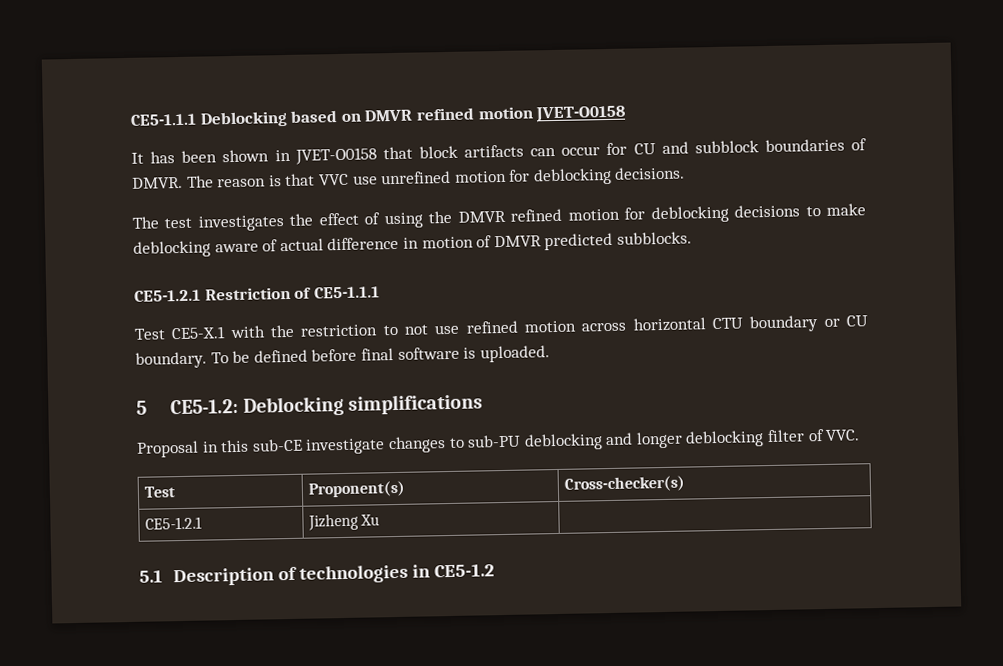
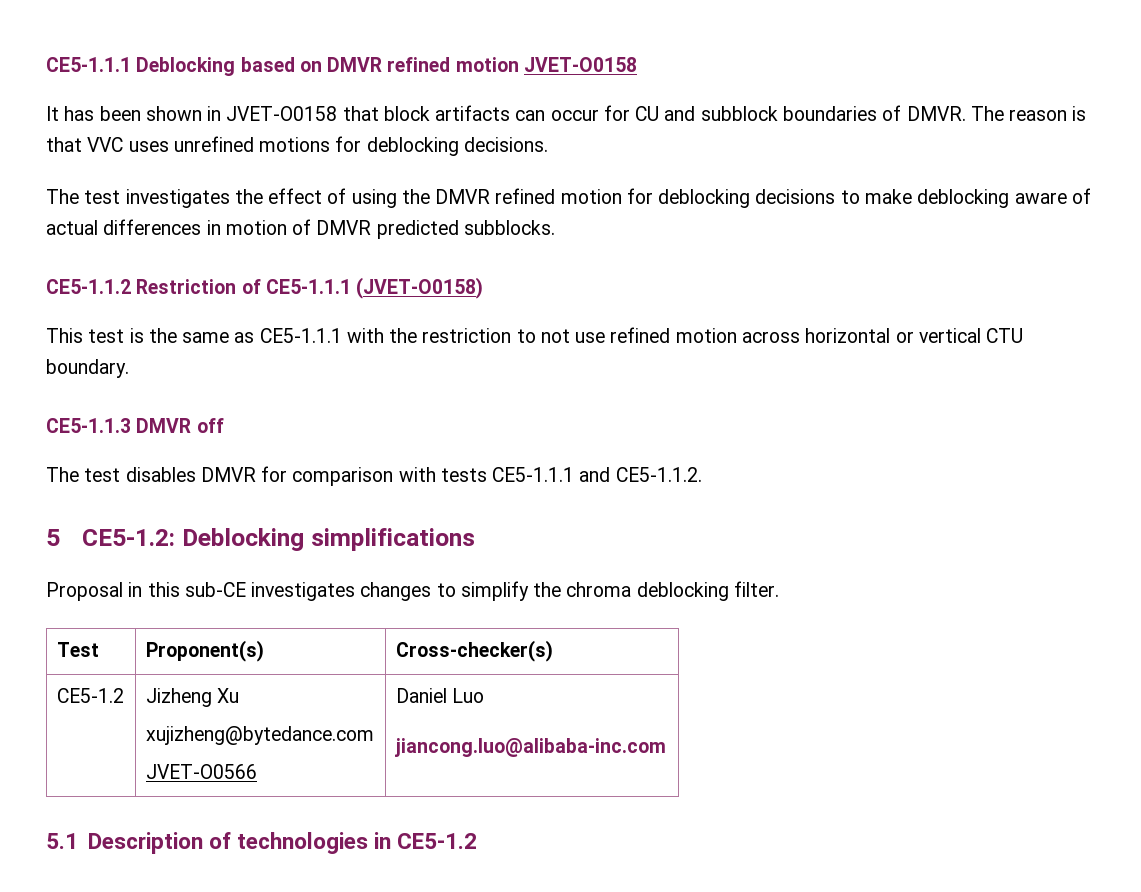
- The reason is that VVC use unrefined motion for deblocking decisions.
+ The reason is that VVC uses unrefined motions for deblocking decisions.
- The test investigates the effect of using the DMVR refined motion for deblocking decisions to make deblocking aware of actual difference in motion of DMVR predicted subblocks.
+ The test investigates the effect of using the DMVR refined motion for deblocking decisions to make deblocking aware of actual differences in motion of DMVR predicted subblocks.
- CE5-1.2.1 Restriction of CE5-1.1.1
- Test CE5-X.1 with the restriction to not use refined motion across horizontal CTU boundary or CU boundary. To be defined before final software is uploaded.
+ CE5-1.1.2 Restriction of CE5-1.1.1 (JVET-O0158)
+ This test is the same as CE5-1.1.1 with the restriction to not use refined motion across horizontal or vertical CTU boundary.
+ CE5-1.1.3 DMVR off
+ The test disables DMVR for comparison with tests CE5-1.1.1 and CE5-1.1.2.
- Proposal in this sub-CE investigate changes to sub-PU deblocking and longer deblocking filter of VVC.
+ Proposal in this sub-CE investigates changes to simplify the chroma deblocking filter.
- CE5-1.2.1 | Jizheng Xu |
+ CE5-1.2 | Jizheng Xu
+ xujizheng@bytedance.com
+ JVET-O0566 | Daniel Luo
+ jiancong.luo@alibaba-inc.com

